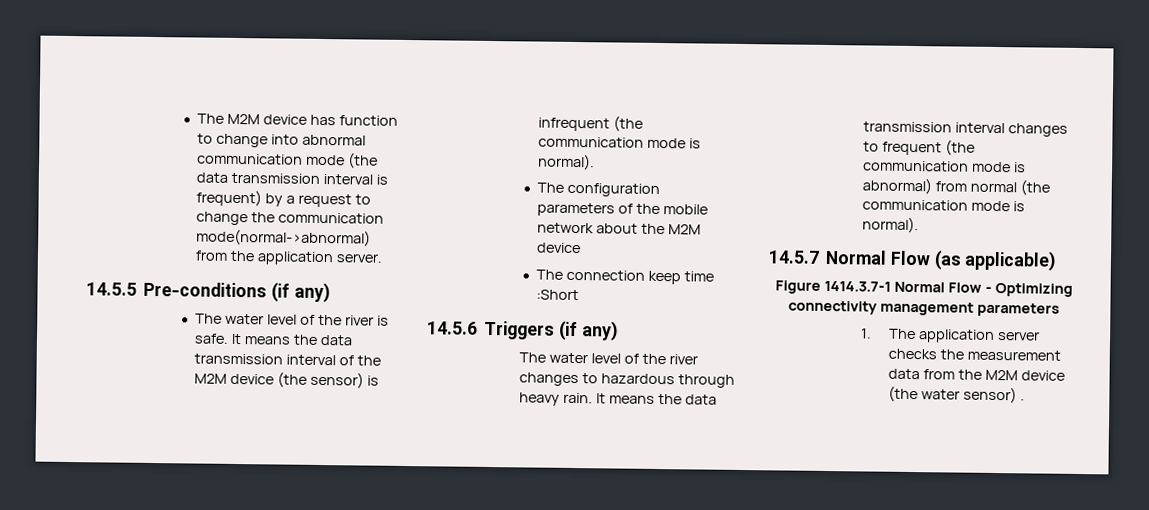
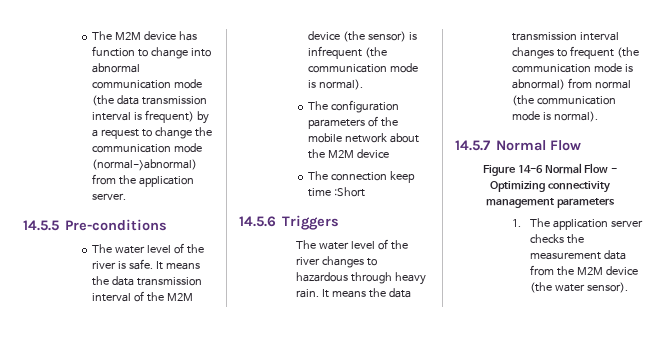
- The M2M device has function to change into abnormal communication mode (the data transmission interval is frequent) by a request to change the communication mode(normal->abnormal) from the application server.
+ The M2M device has function to change into abnormal communication mode (the data transmission interval is frequent) by a request to change the communication mode (normal->abnormal) from the application server.
- 14.5.5 Pre-conditions (if any)
+ 14.5.5 Pre-conditions
- 14.5.6 Triggers (if any)
+ 14.5.6 Triggers
- 14.5.7 Normal Flow (as applicable)
+ 14.5.7 Normal Flow
- Figure 1414.3.7-1 Normal Flow - Optimizing connectivity management parameters
+ Figure 14-6 Normal Flow - Optimizing connectivity management parameters
- 1. The application server checks the measurement data from the M2M device (the water sensor) .
+ 1. The application server checks the measurement data from the M2M device (the water sensor).

